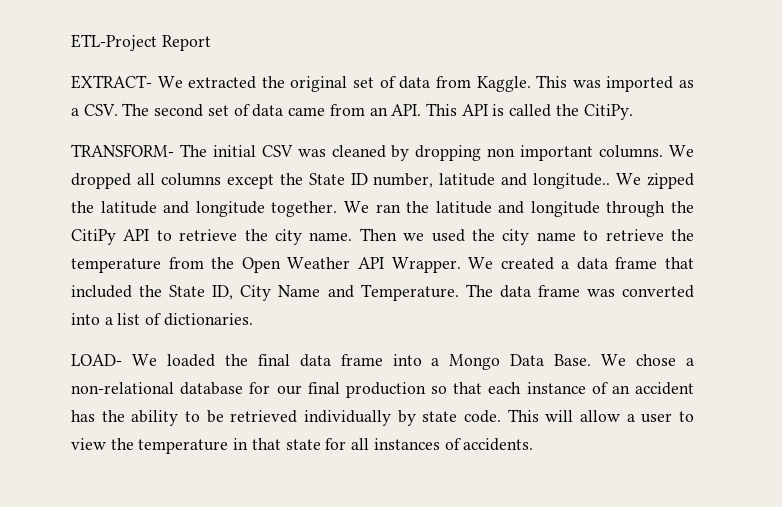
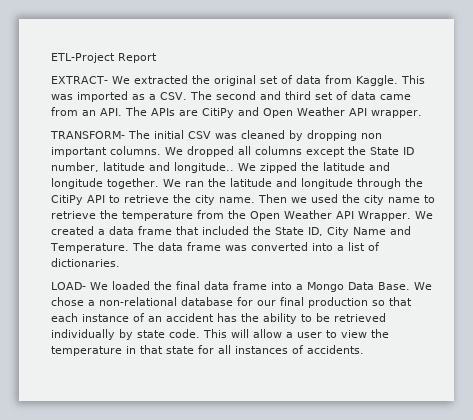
- This was imported as a CSV. The second set of data came from an API. This API is called the CitiPy.
+ This was imported as a CSV. The second and third set of data came from an API. The APIs are CitiPy and Open Weather API wrapper.

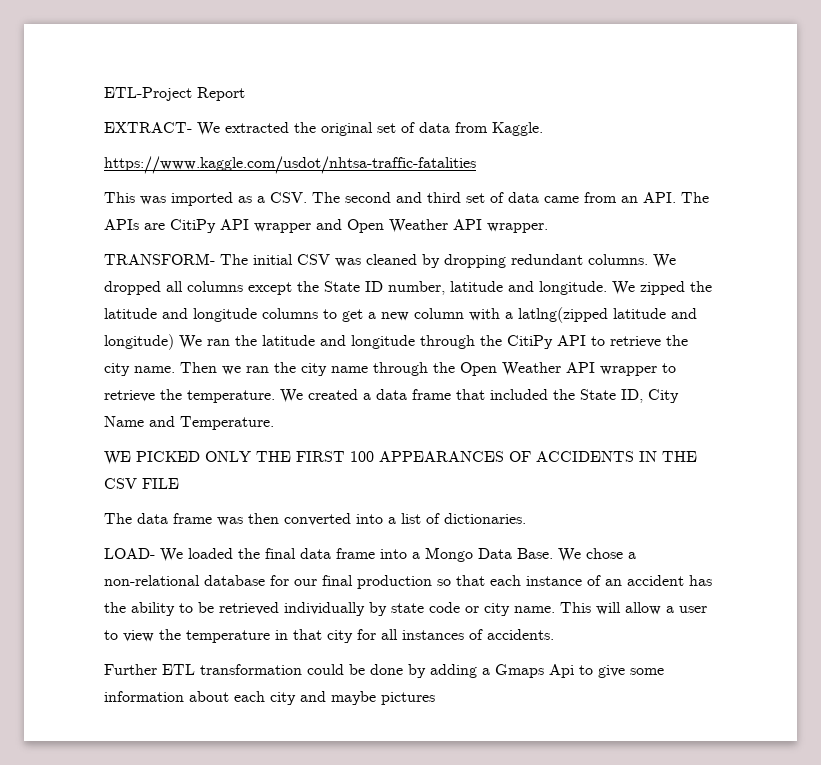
- EXTRACT- We extracted the original set of data from Kaggle. This was imported as a CSV. The second and third set of data came from an API. The APIs are CitiPy and Open Weather API wrapper.
+ EXTRACT- We extracted the original set of data from Kaggle.
+ https://www.kaggle.com/usdot/nhtsa-traffic-fatalities
+ This was imported as a CSV. The second and third set of data came from an API. The APIs are CitiPy API wrapper and Open Weather API wrapper.
- TRANSFORM- The initial CSV was cleaned by dropping non important columns.
+ TRANSFORM- The initial CSV was cleaned by dropping redundant columns.
- We dropped all columns except the State ID number, latitude and longitude..
+ We dropped all columns except the State ID number, latitude and longitude.
- We zipped the latitude and longitude together. We ran the latitude and longitude through the CitiPy API to retrieve the city name.
+ We zipped the latitude and longitude columns to get a new column with a latlng(zipped latitude and longitude) We ran the latitude and longitude through the CitiPy API to retrieve the city name.
- Then we used the city name to retrieve the temperature from the Open Weather API Wrapper.
+ Then we ran the city name through the Open Weather API wrapper to retrieve the temperature.
- We created a data frame that included the State ID, City Name and Temperature. The data frame was converted into a list of dictionaries.
+ We created a data frame that included the State ID, City Name and Temperature.
+ WE PICKED ONLY THE FIRST 100 APPEARANCES OF ACCIDENTS IN THE CSV FILE
+ The data frame was then converted into a list of dictionaries.
- We chose a non-relational database for our final production so that each instance of an accident has the ability to be retrieved individually by state code.
+ We chose a non-relational database for our final production so that each instance of an accident has the ability to be retrieved individually by state code or city name.
- This will allow a user to view the temperature in that state for all instances of accidents.
+ This will allow a user to view the temperature in that city for all instances of accidents.
+ Further ETL transformation could be done by adding a Gmaps Api to give some information about each city and maybe pictures

